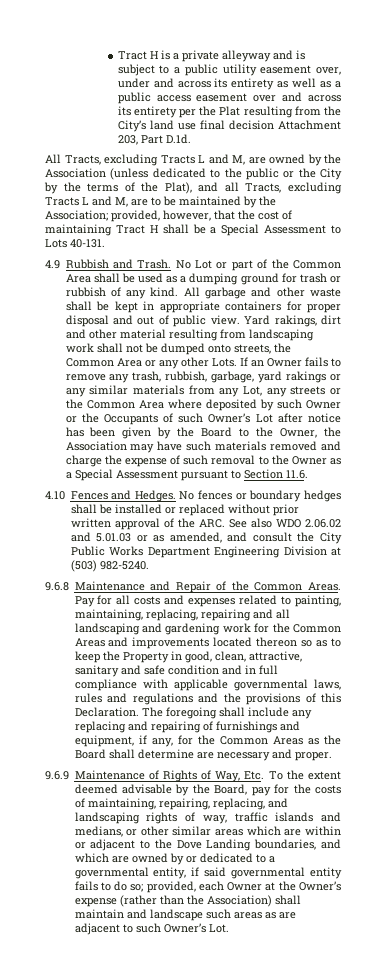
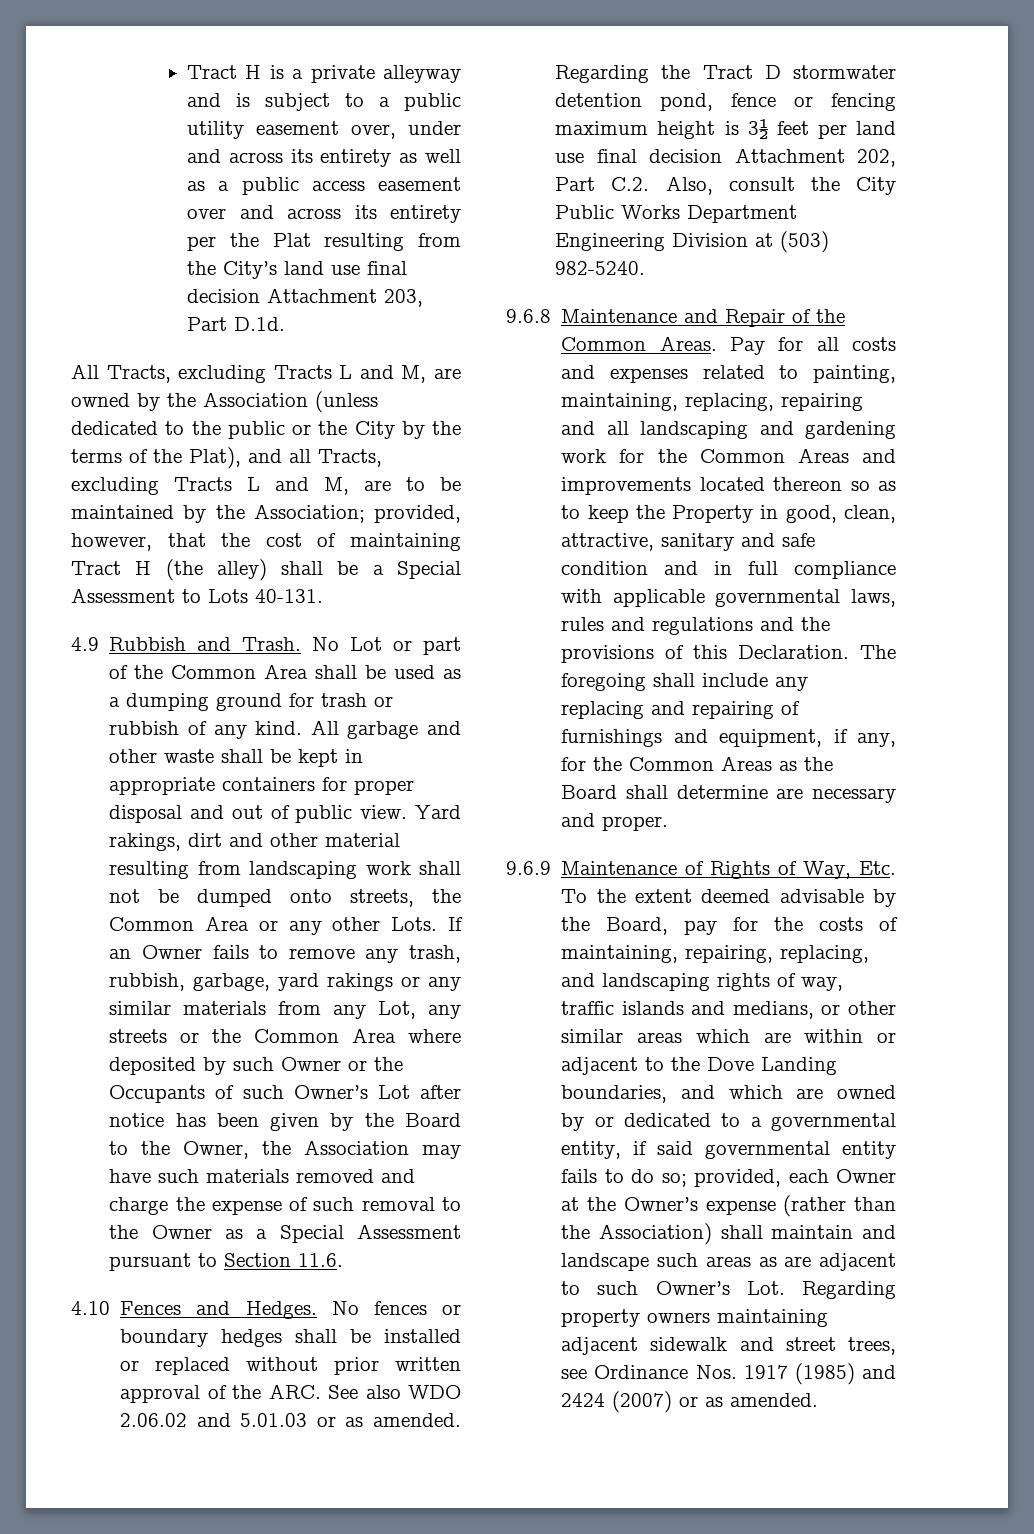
- All Tracts, excluding Tracts L and M, are owned by the Association (unless dedicated to the public or the City by the terms of the Plat), and all Tracts, excluding Tracts L and M, are to be maintained by the Association; provided, however, that the cost of maintaining Tract H shall be a Special Assessment to Lots 40-131.
+ All Tracts, excluding Tracts L and M, are owned by the Association (unless dedicated to the public or the City by the terms of the Plat), and all Tracts, excluding Tracts L and M, are to be maintained by the Association; provided, however, that the cost of maintaining Tract H (the alley) shall be a Special Assessment to Lots 40-131.
- No fences or boundary hedges shall be installed or replaced without prior written approval of the ARC. See also WDO 2.06.02 and 5.01.03 or as amended, and consult the City Public Works Department Engineering Division at (503) 982-5240.
+ No fences or boundary hedges shall be installed or replaced without prior written approval of the ARC. See also WDO 2.06.02 and 5.01.03 or as amended. Regarding the Tract D stormwater detention pond, fence or fencing maximum height is 3½ feet per land use final decision Attachment 202, Part C.2. Also, consult the City Public Works Department Engineering Division at (503) 982-5240.
- provided, each Owner at the Owner’s expense (rather than the Association) shall maintain and landscape such areas as are adjacent to such Owner’s Lot.
+ provided, each Owner at the Owner’s expense (rather than the Association) shall maintain and landscape such areas as are adjacent to such Owner’s Lot. Regarding property owners maintaining adjacent sidewalk and street trees, see Ordinance Nos. 1917 (1985) and 2424 (2007) or as amended.

